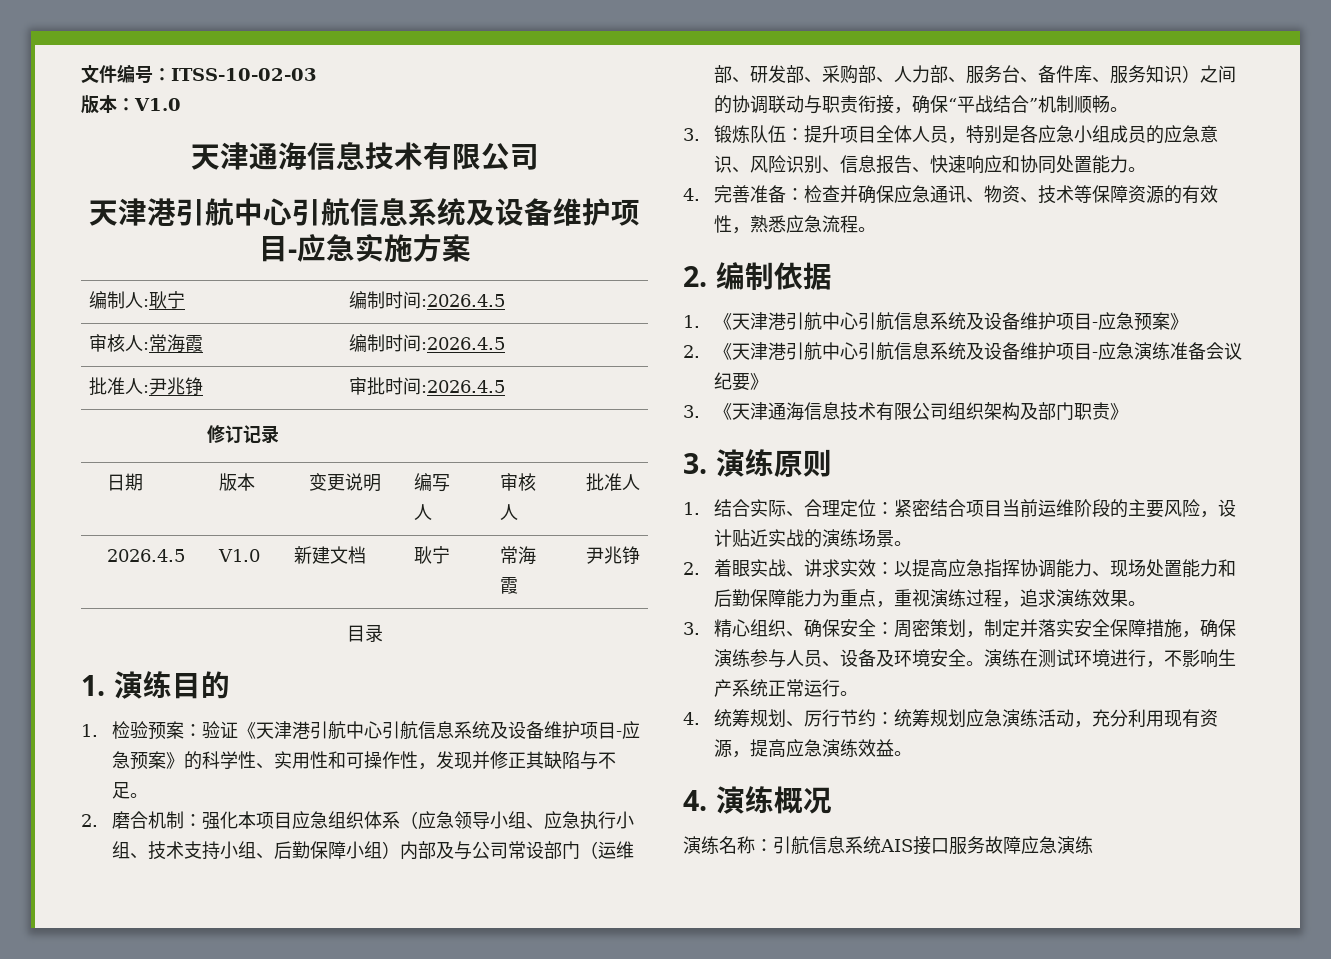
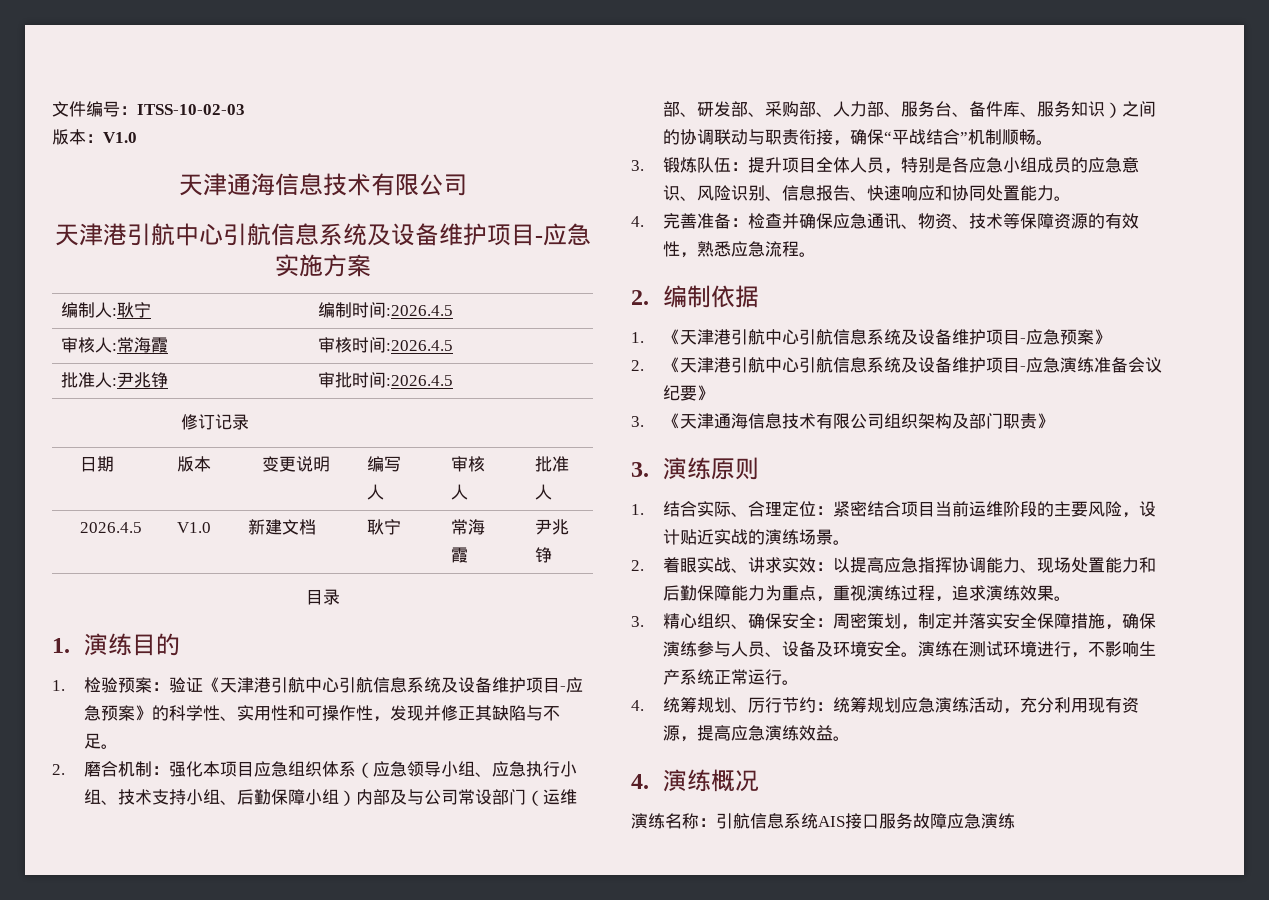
- 审核人:常海霞 | 编制时间:2026.4.5
+ 审核人:常海霞 | 审核时间:2026.4.5

